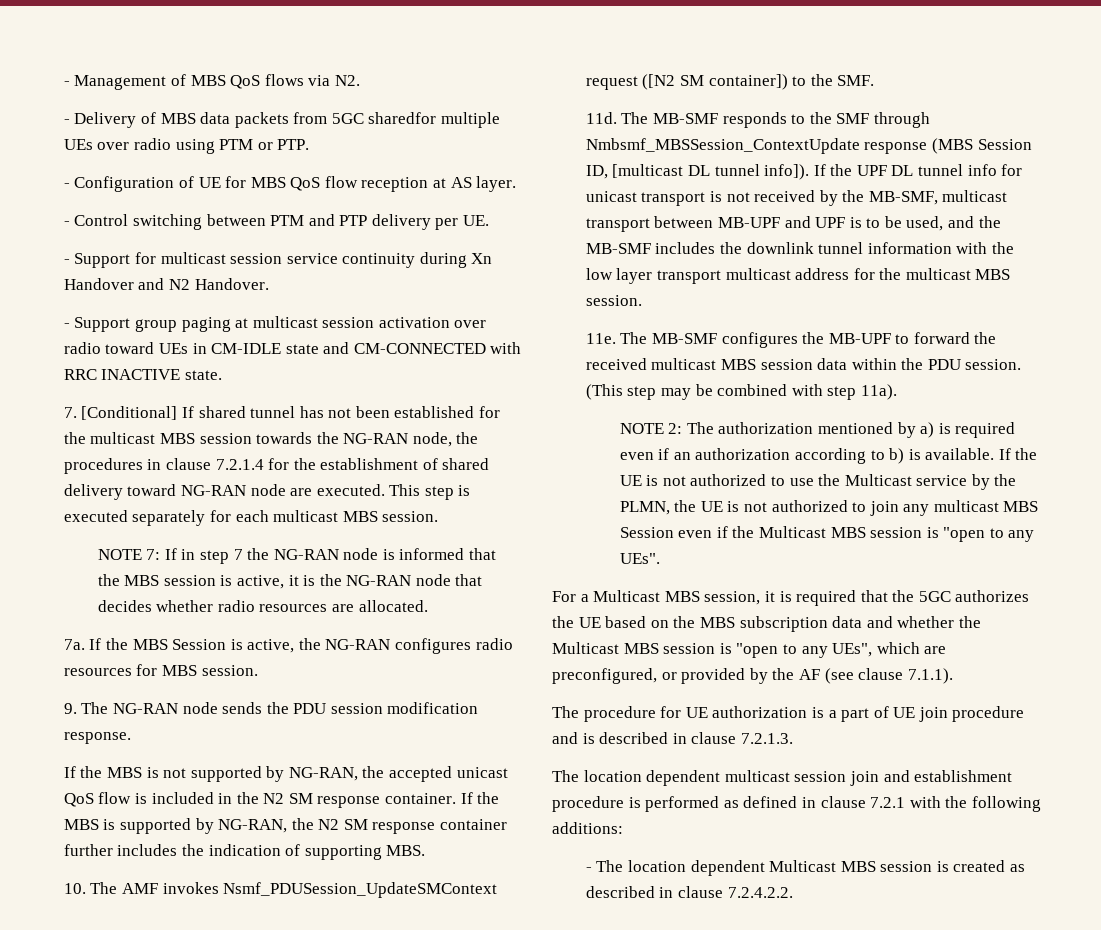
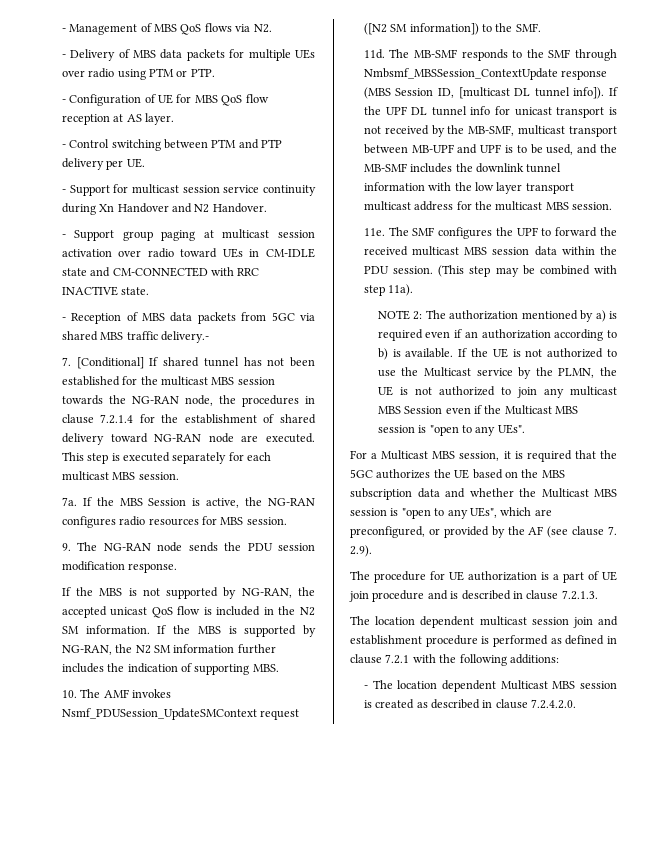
- - Delivery of MBS data packets from 5GC sharedfor multiple UEs over radio using PTM or PTP.
+ - Delivery of MBS data packets for multiple UEs over radio using PTM or PTP.
+ - Reception of MBS data packets from 5GC via shared MBS traffic delivery.-
- NOTE 7: If in step 7 the NG-RAN node is informed that the MBS session is active, it is the NG-RAN node that decides whether radio resources are allocated.
- If the MBS is not supported by NG-RAN, the accepted unicast QoS flow is included in the N2 SM response container.
+ If the MBS is not supported by NG-RAN, the accepted unicast QoS flow is included in the N2 SM information.
- If the MBS is supported by NG-RAN, the N2 SM response container further includes the indication of supporting MBS.
+ If the MBS is supported by NG-RAN, the N2 SM information further includes the indication of supporting MBS.
- 10. The AMF invokes Nsmf_PDUSession_UpdateSMContext request ([N2 SM container]) to the SMF.
+ 10. The AMF invokes Nsmf_PDUSession_UpdateSMContext request ([N2 SM information]) to the SMF.
- The MB-SMF configures the MB-UPF to forward the received multicast MBS session data within the PDU session.
+ The SMF configures the UPF to forward the received multicast MBS session data within the PDU session.
- For a Multicast MBS session, it is required that the 5GC authorizes the UE based on the MBS subscription data and whether the Multicast MBS session is "open to any UEs", which are preconfigured, or provided by the AF (see clause 7.1.1).
+ For a Multicast MBS session, it is required that the 5GC authorizes the UE based on the MBS subscription data and whether the Multicast MBS session is "open to any UEs", which are preconfigured, or provided by the AF (see clause 7. 2.9).
- - The location dependent Multicast MBS session is created as described in clause 7.2.4.2.2.
+ - The location dependent Multicast MBS session is created as described in clause 7.2.4.2.0.

